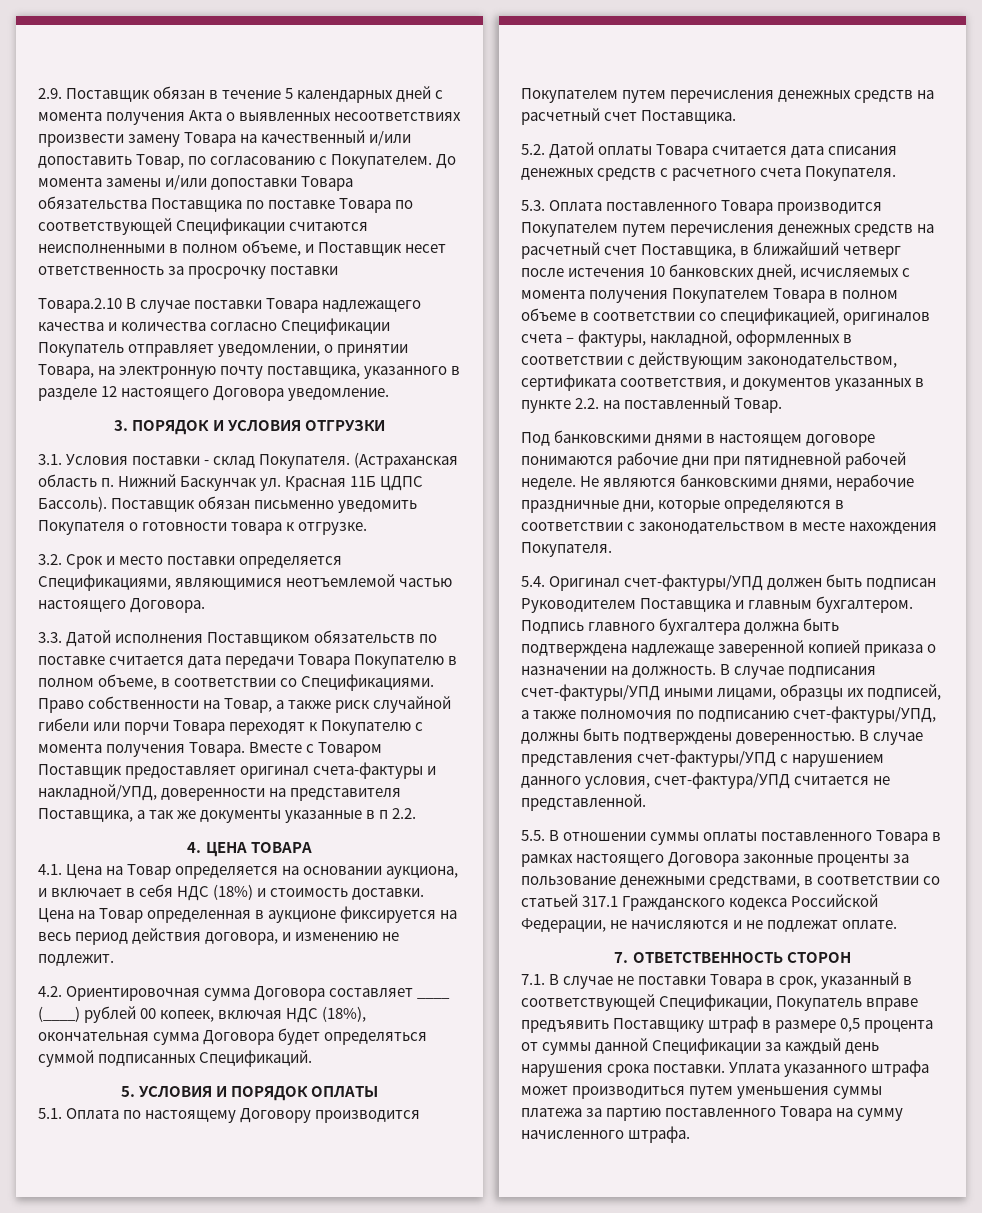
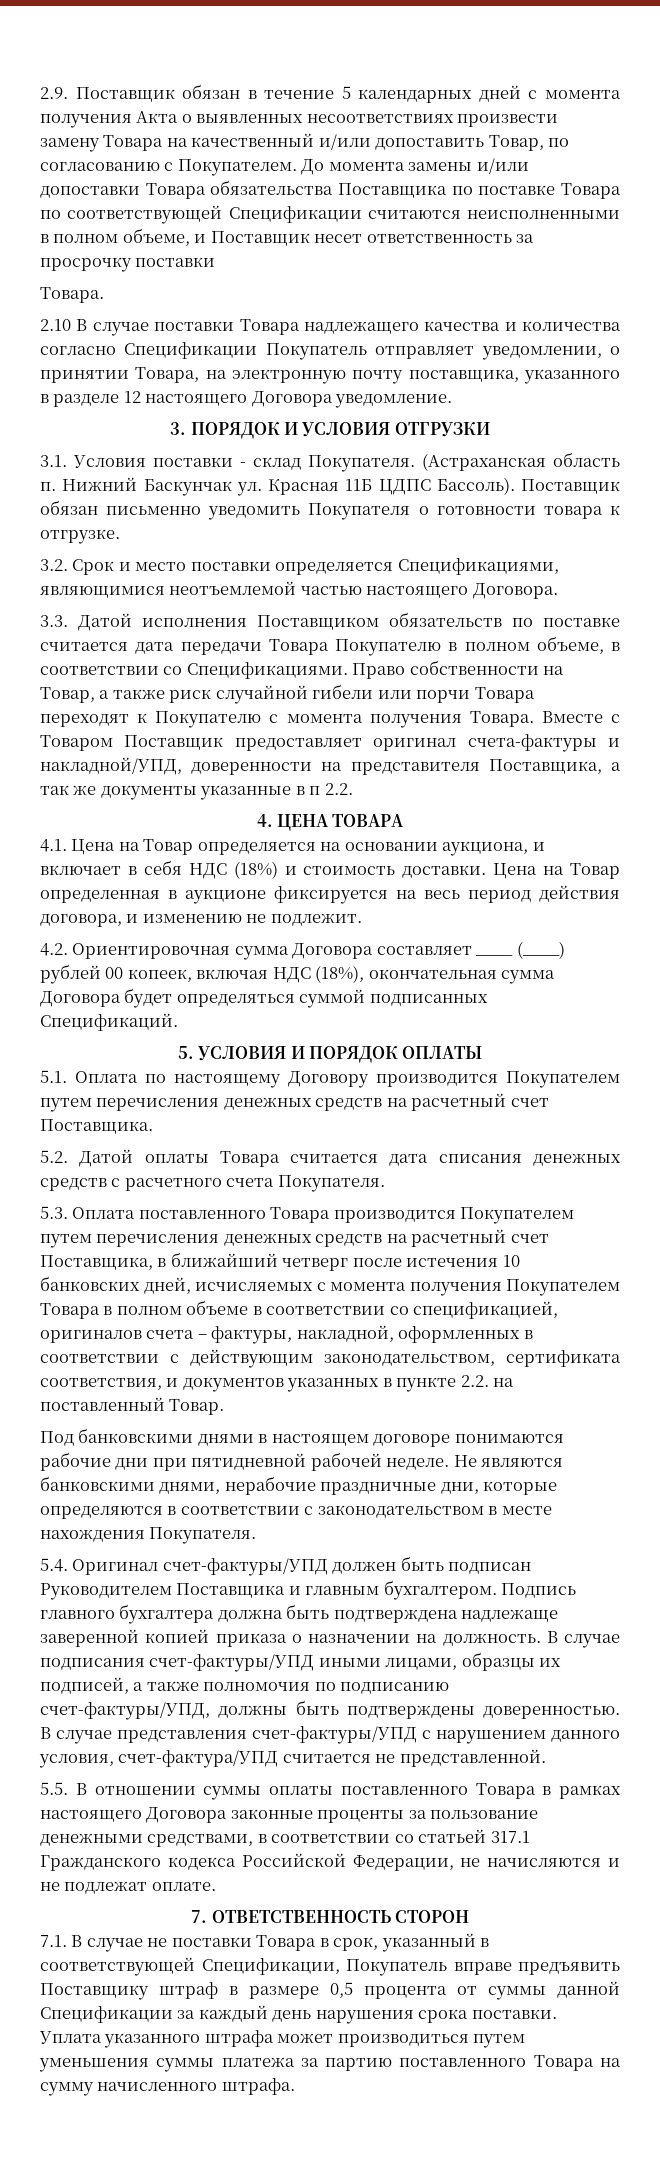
  До момента замены и/или допоставки Товара обязательства Поставщика по поставке Товара по соответствующей Спецификации считаются неисполненными в полном объеме, и Поставщик несет ответственность за просрочку поставки
- Товара.2.10 В случае поставки Товара надлежащего качества и количества согласно Спецификации Покупатель отправляет уведомлении, о принятии Товара, на электронную почту поставщика, указанного в разделе 12 настоящего Договора уведомление.
+ Товара.
+ 2.10 В случае поставки Товара надлежащего качества и количества согласно Спецификации Покупатель отправляет уведомлении, о принятии Товара, на электронную почту поставщика, указанного в разделе 12 настоящего Договора уведомление.

